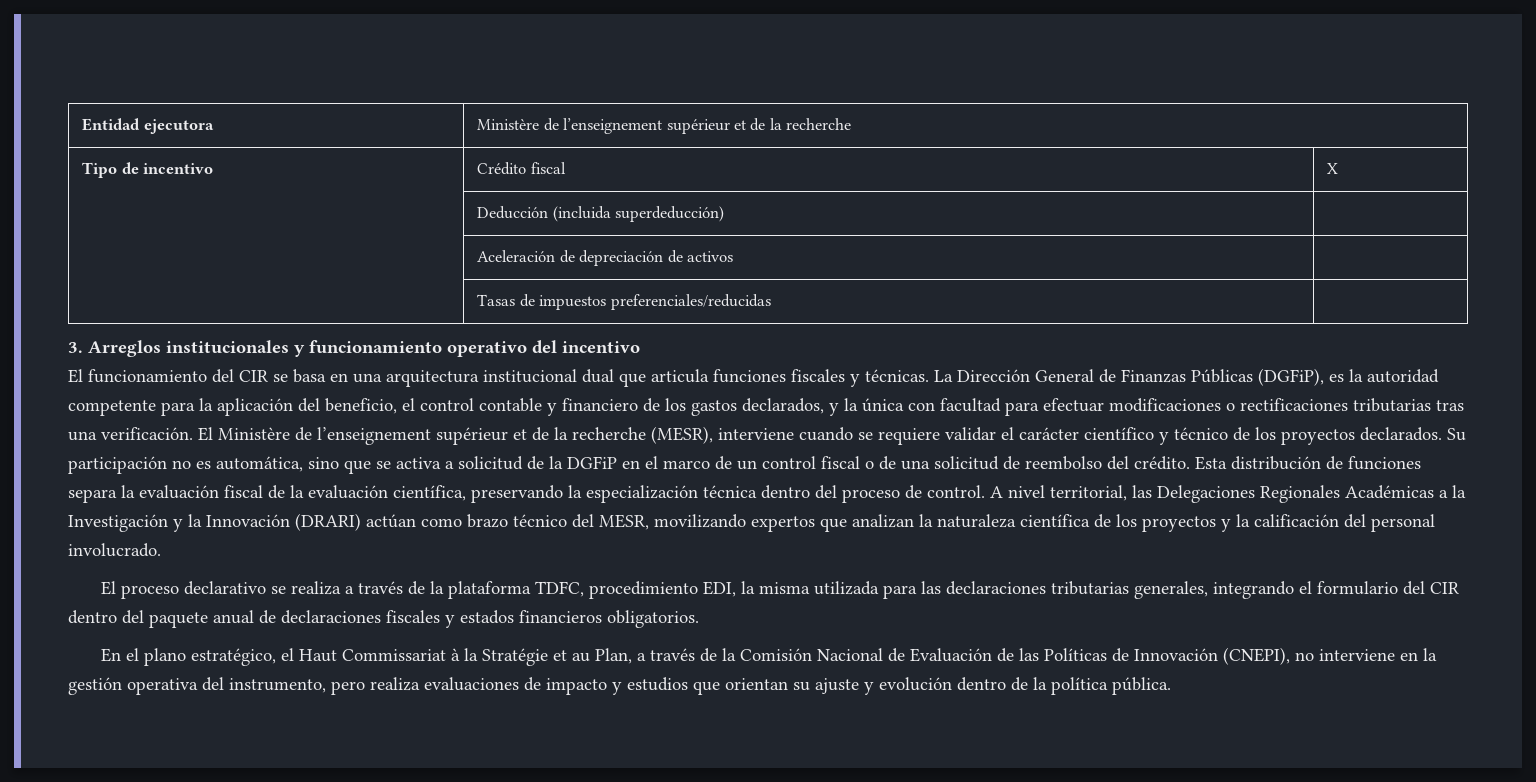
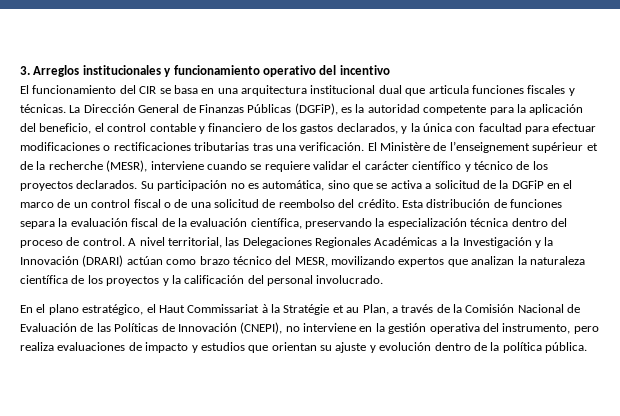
- Entidad ejecutora | Ministère de l’enseignement supérieur et de la recherche
- Tipo de incentivo | Crédito fiscal | X
- | Deducción (incluida superdeducción) |
- | Aceleración de depreciación de activos |
- | Tasas de impuestos preferenciales/reducidas |
- El proceso declarativo se realiza a través de la plataforma TDFC, procedimiento EDI, la misma utilizada para las declaraciones tributarias generales, integrando el formulario del CIR dentro del paquete anual de declaraciones fiscales y estados financieros obligatorios.

